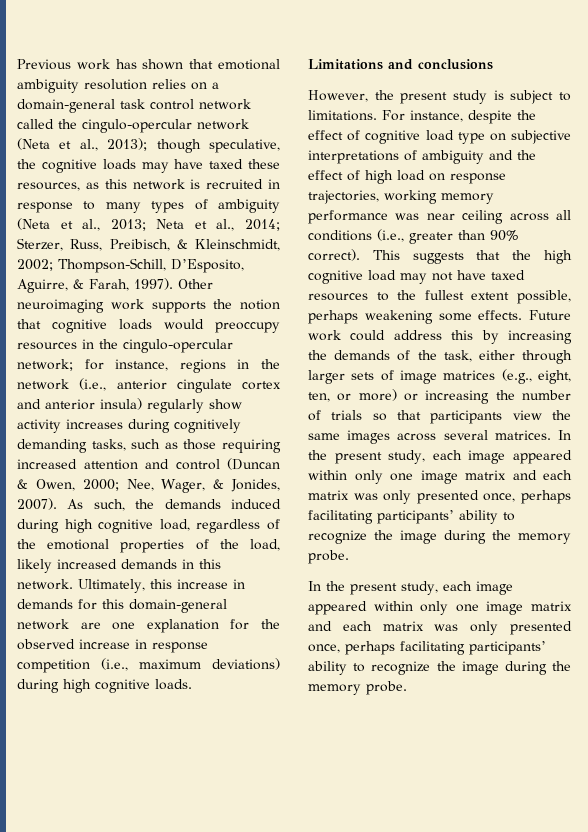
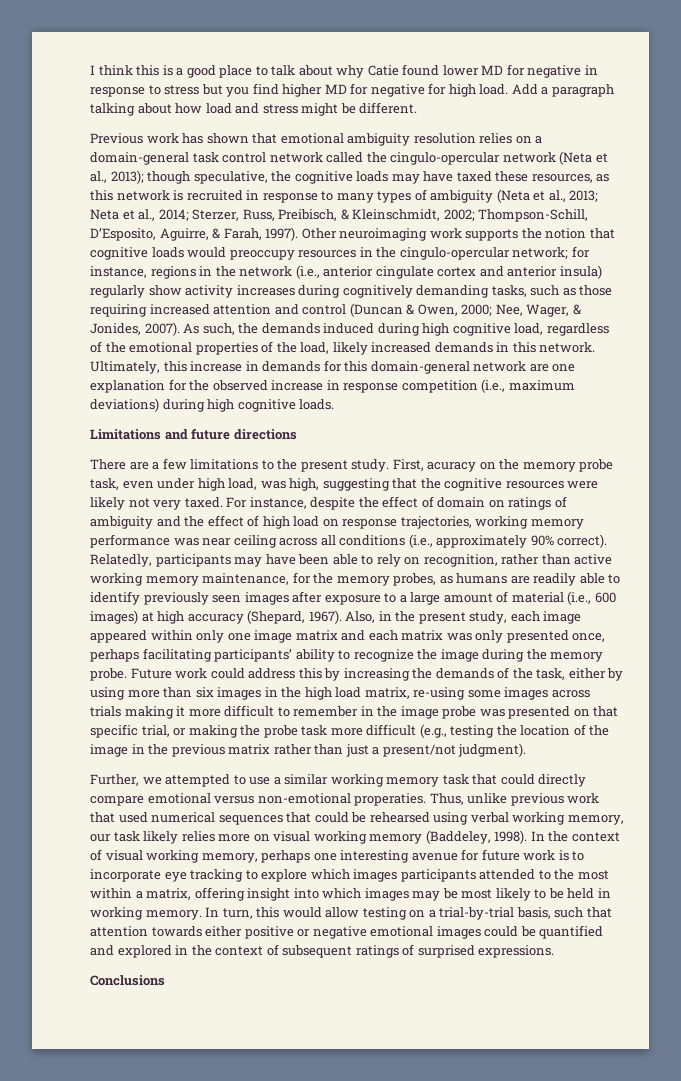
+ I think this is a good place to talk about why Catie found lower MD for negative in response to stress but you find higher MD for negative for high load. Add a paragraph talking about how load and stress might be different.
- Limitations and conclusions
- However, the present study is subject to limitations.
+ Limitations and future directions
+ There are a few limitations to the present study. First, acuracy on the memory probe task, even under high load, was high, suggesting that the cognitive resources were likely not very taxed.
- For instance, despite the effect of cognitive load type on subjective interpretations of ambiguity and the effect of high load on response trajectories, working memory performance was near ceiling across all conditions (i.e., greater than 90% correct). This suggests that the high cognitive load may not have taxed resources to the fullest extent possible, perhaps weakening some effects. Future work could address this by increasing the demands of the task, either through larger sets of image matrices (e.g., eight, ten, or more) or increasing the number of trials so that participants view the same images across several matrices. In the present study, each image appeared within only one image matrix and each matrix was only presented once, perhaps facilitating participants’ ability to recognize the image during the memory probe.
- In the present study, each image appeared within only one image matrix and each matrix was only presented once, perhaps facilitating participants’ ability to recognize the image during the memory probe.
+ For instance, despite the effect of domain on ratings of ambiguity and the effect of high load on response trajectories, working memory performance was near ceiling across all conditions (i.e., approximately 90% correct). Relatedly, participants may have been able to rely on recognition, rather than active working memory maintenance, for the memory probes, as humans are readily able to identify previously seen images after exposure to a large amount of material (i.e., 600 images) at high accuracy (Shepard, 1967). Also, in the present study, each image appeared within only one image matrix and each matrix was only presented once, perhaps facilitating participants’ ability to recognize the image during the memory probe. Future work could address this by increasing the demands of the task, either by using more than six images in the high load matrix, re-using some images across trials making it more difficult to remember in the image probe was presented on that specific trial, or making the probe task more difficult (e.g., testing the location of the image in the previous matrix rather than just a present/not judgment).
+ Further, we attempted to use a similar working memory task that could directly compare emotional versus non-emotional properaties. Thus, unlike previous work that used numerical sequences that could be rehearsed using verbal working memory, our task likely relies more on visual working memory (Baddeley, 1998). In the context of visual working memory, perhaps one interesting avenue for future work is to incorporate eye tracking to explore which images participants attended to the most within a matrix, offering insight into which images may be most likely to be held in working memory. In turn, this would allow testing on a trial-by-trial basis, such that attention towards either positive or negative emotional images could be quantified and explored in the context of subsequent ratings of surprised expressions.
+ Conclusions

